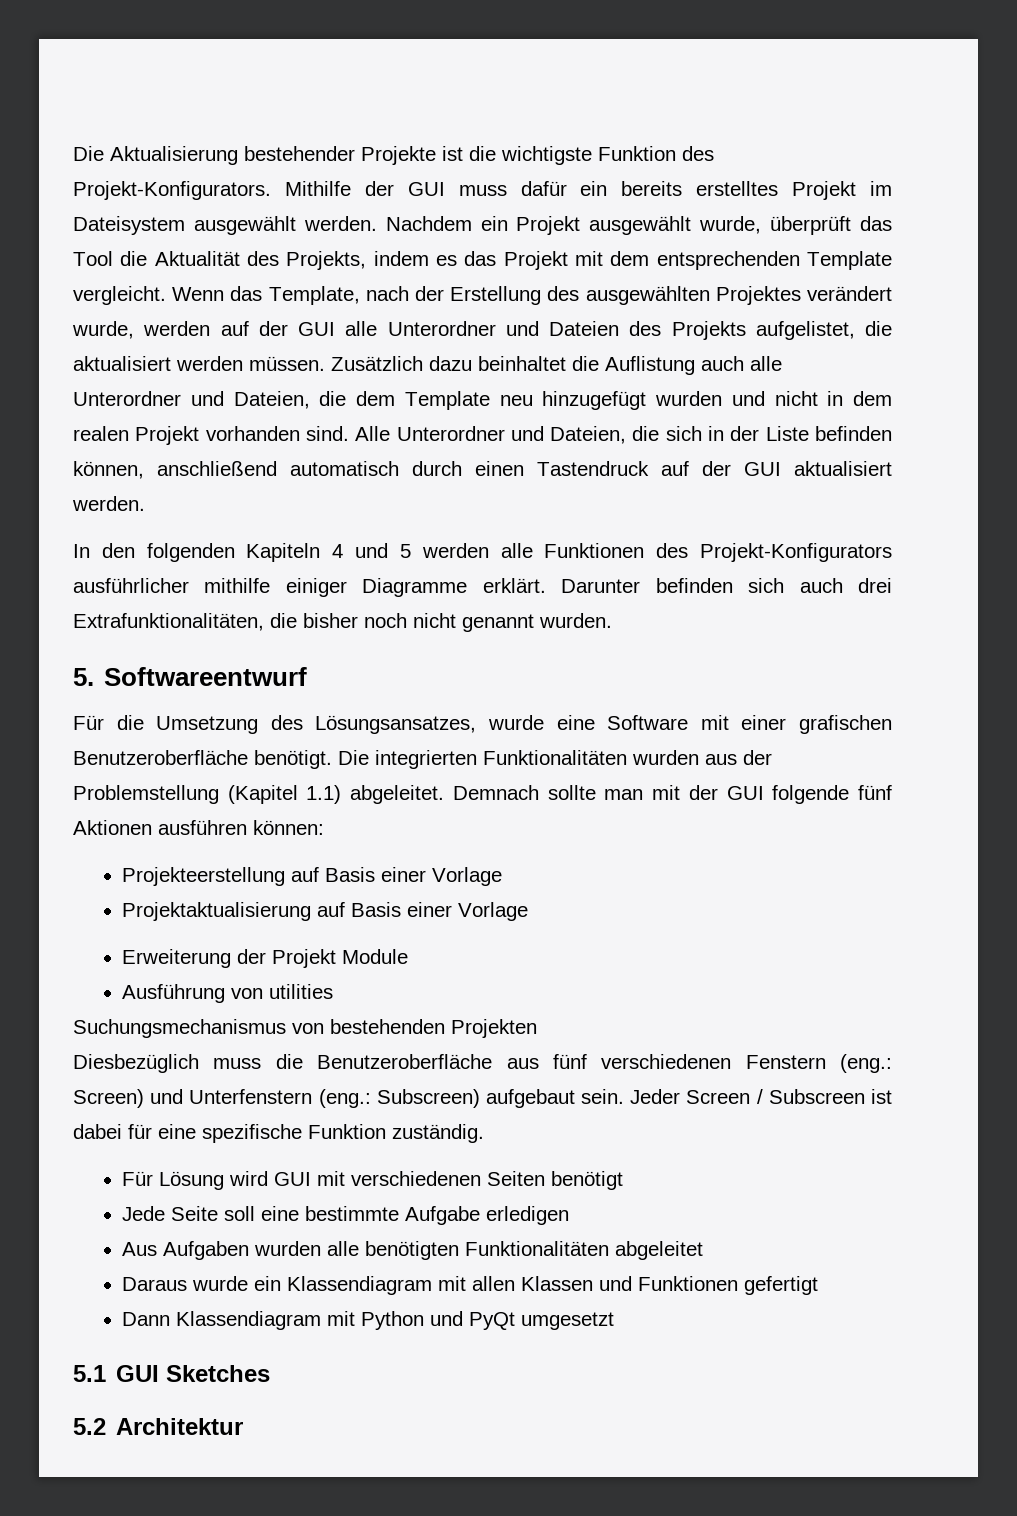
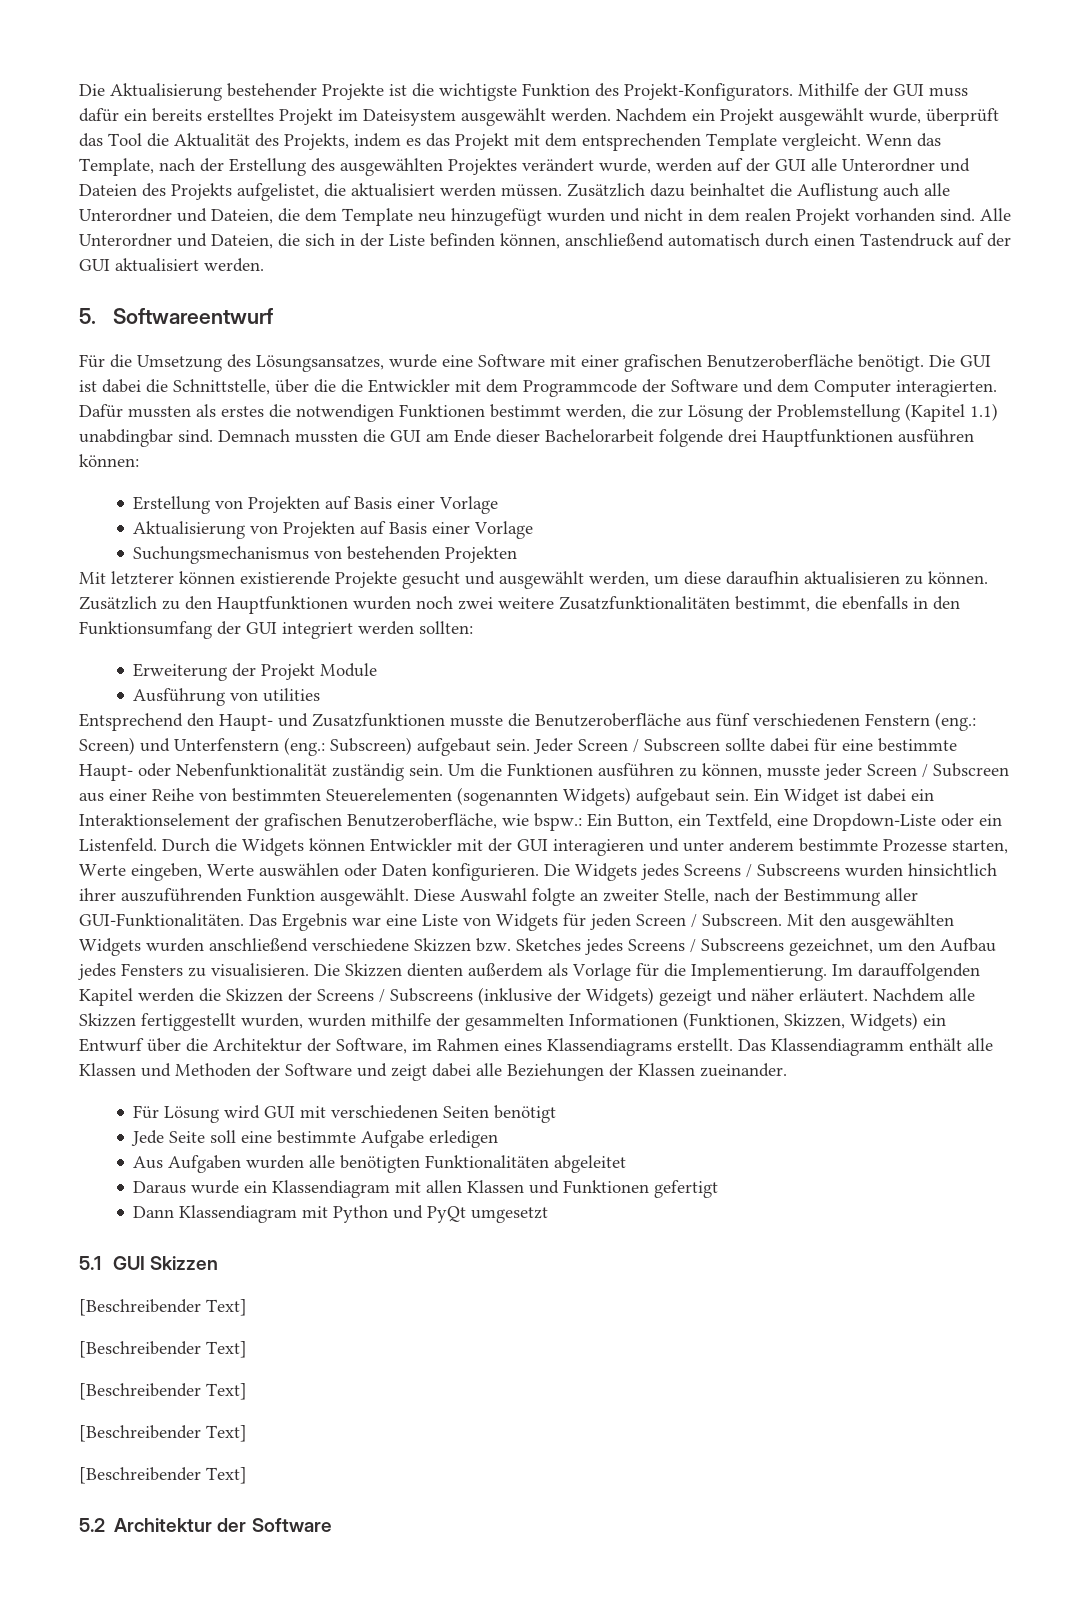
- In den folgenden Kapiteln 4 und 5 werden alle Funktionen des Projekt-Konfigurators ausführlicher mithilfe einiger Diagramme erklärt. Darunter befinden sich auch drei Extrafunktionalitäten, die bisher noch nicht genannt wurden.
- Die integrierten Funktionalitäten wurden aus der Problemstellung (Kapitel 1.1) abgeleitet. Demnach sollte man mit der GUI folgende fünf Aktionen ausführen können:
+ Die GUI ist dabei die Schnittstelle, über die die Entwickler mit dem Programmcode der Software und dem Computer interagierten. Dafür mussten als erstes die notwendigen Funktionen bestimmt werden, die zur Lösung der Problemstellung (Kapitel 1.1) unabdingbar sind. Demnach mussten die GUI am Ende dieser Bachelorarbeit folgende drei Hauptfunktionen ausführen können:
- Projekteerstellung auf Basis einer Vorlage
- Projektaktualisierung auf Basis einer Vorlage
+ Erstellung von Projekten auf Basis einer Vorlage
+ Aktualisierung von Projekten auf Basis einer Vorlage
+ Suchungsmechanismus von bestehenden Projekten
+ Mit letzterer können existierende Projekte gesucht und ausgewählt werden, um diese daraufhin aktualisieren zu können. Zusätzlich zu den Hauptfunktionen wurden noch zwei weitere Zusatzfunktionalitäten bestimmt, die ebenfalls in den Funktionsumfang der GUI integriert werden sollten:
- Suchungsmechanismus von bestehenden Projekten
- Diesbezüglich muss die Benutzeroberfläche aus fünf verschiedenen Fenstern (eng.: Screen) und Unterfenstern (eng.: Subscreen) aufgebaut sein.
+ Entsprechend den Haupt- und Zusatzfunktionen musste die Benutzeroberfläche aus fünf verschiedenen Fenstern (eng.: Screen) und Unterfenstern (eng.: Subscreen) aufgebaut sein.
- Jeder Screen / Subscreen ist dabei für eine spezifische Funktion zuständig.
+ Jeder Screen / Subscreen sollte dabei für eine bestimmte Haupt- oder Nebenfunktionalität zuständig sein. Um die Funktionen ausführen zu können, musste jeder Screen / Subscreen aus einer Reihe von bestimmten Steuerelementen (sogenannten Widgets) aufgebaut sein. Ein Widget ist dabei ein Interaktionselement der grafischen Benutzeroberfläche, wie bspw.: Ein Button, ein Textfeld, eine Dropdown-Liste oder ein Listenfeld. Durch die Widgets können Entwickler mit der GUI interagieren und unter anderem bestimmte Prozesse starten, Werte eingeben, Werte auswählen oder Daten konfigurieren. Die Widgets jedes Screens / Subscreens wurden hinsichtlich ihrer auszuführenden Funktion ausgewählt. Diese Auswahl folgte an zweiter Stelle, nach der Bestimmung aller GUI-Funktionalitäten. Das Ergebnis war eine Liste von Widgets für jeden Screen / Subscreen. Mit den ausgewählten Widgets wurden anschließend verschiedene Skizzen bzw. Sketches jedes Screens / Subscreens gezeichnet, um den Aufbau jedes Fensters zu visualisieren. Die Skizzen dienten außerdem als Vorlage für die Implementierung. Im darauffolgenden Kapitel werden die Skizzen der Screens / Subscreens (inklusive der Widgets) gezeigt und näher erläutert. Nachdem alle Skizzen fertiggestellt wurden, wurden mithilfe der gesammelten Informationen (Funktionen, Skizzen, Widgets) ein Entwurf über die Architektur der Software, im Rahmen eines Klassendiagrams erstellt. Das Klassendiagramm enthält alle Klassen und Methoden der Software und zeigt dabei alle Beziehungen der Klassen zueinander.
- 5.1 GUI Sketches
+ 5.1 GUI Skizzen
+ [Beschreibender Text]
+ [Beschreibender Text]
+ [Beschreibender Text]
+ [Beschreibender Text]
+ [Beschreibender Text]
- 5.2 Architektur
+ 5.2 Architektur der Software

